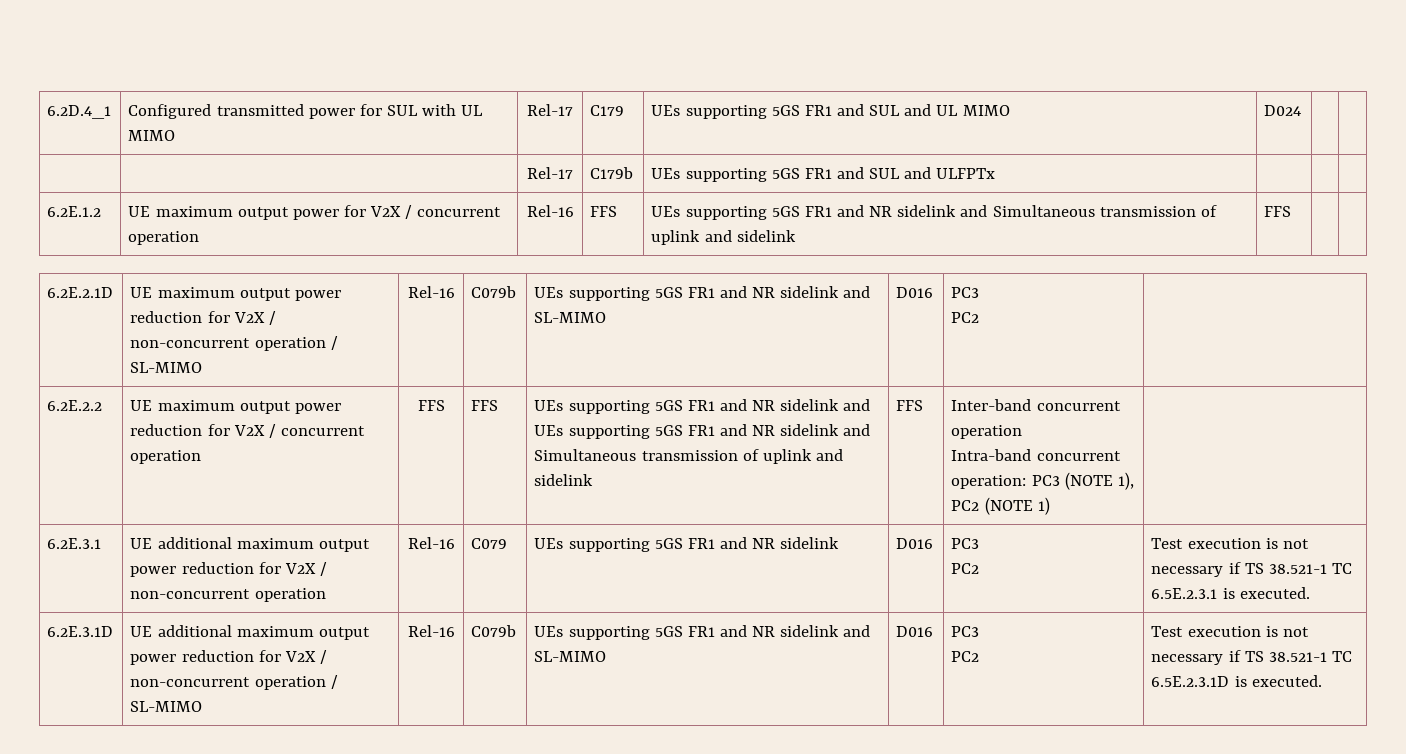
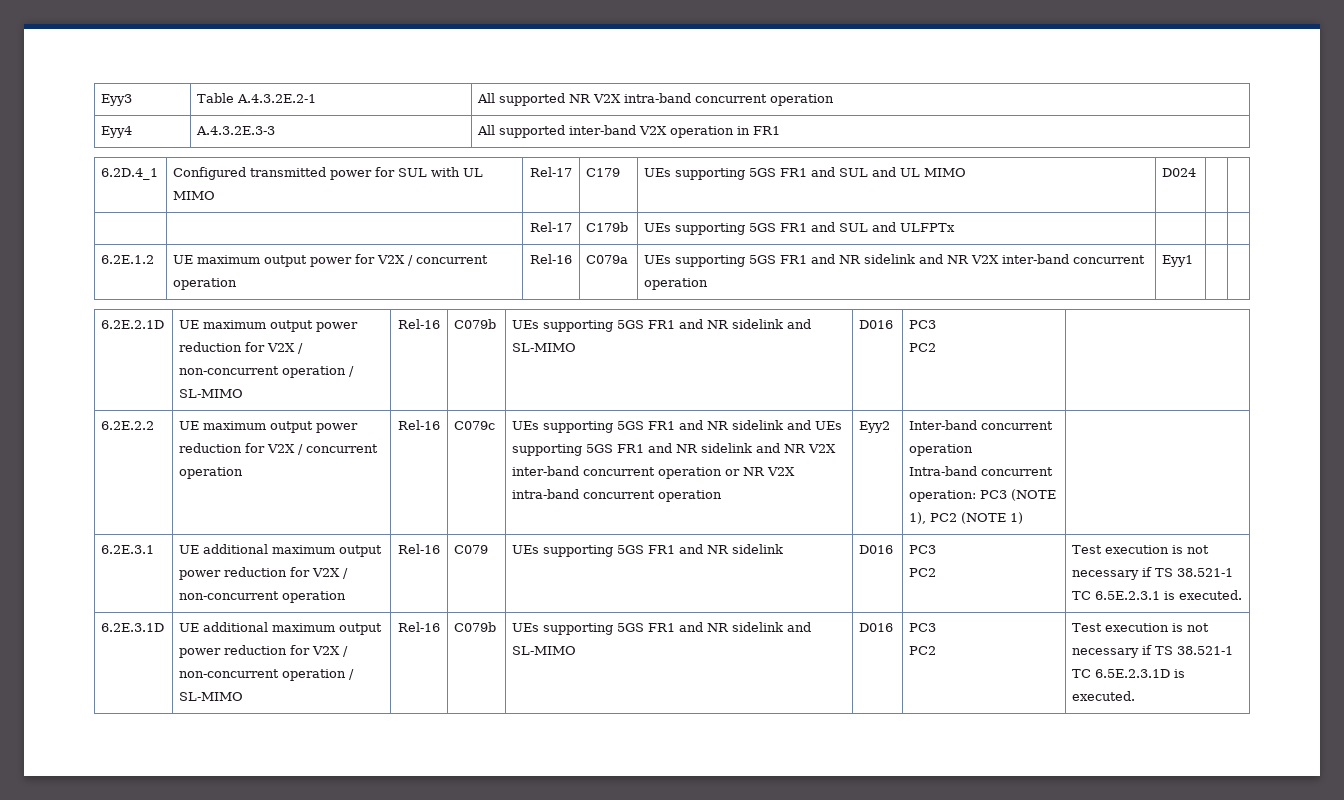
+ Eyy3 | Table A.4.3.2E.2-1 | All supported NR V2X intra-band concurrent operation
+ Eyy4 | A.4.3.2E.3-3 | All supported inter-band V2X operation in FR1
- 6.2E.1.2 | UE maximum output power for V2X / concurrent operation | Rel-16 | FFS | UEs supporting 5GS FR1 and NR sidelink and Simultaneous transmission of uplink and sidelink | FFS | |
+ 6.2E.1.2 | UE maximum output power for V2X / concurrent operation | Rel-16 | C079a | UEs supporting 5GS FR1 and NR sidelink and NR V2X inter-band concurrent operation | Eyy1 | |
- FFS | FFS
+ Rel-16 | C079c
- UEs supporting 5GS FR1 and NR sidelink and UEs supporting 5GS FR1 and NR sidelink and Simultaneous transmission of uplink and sidelink | FFS
+ UEs supporting 5GS FR1 and NR sidelink and UEs supporting 5GS FR1 and NR sidelink and NR V2X inter-band concurrent operation or NR V2X intra-band concurrent operation | Eyy2

